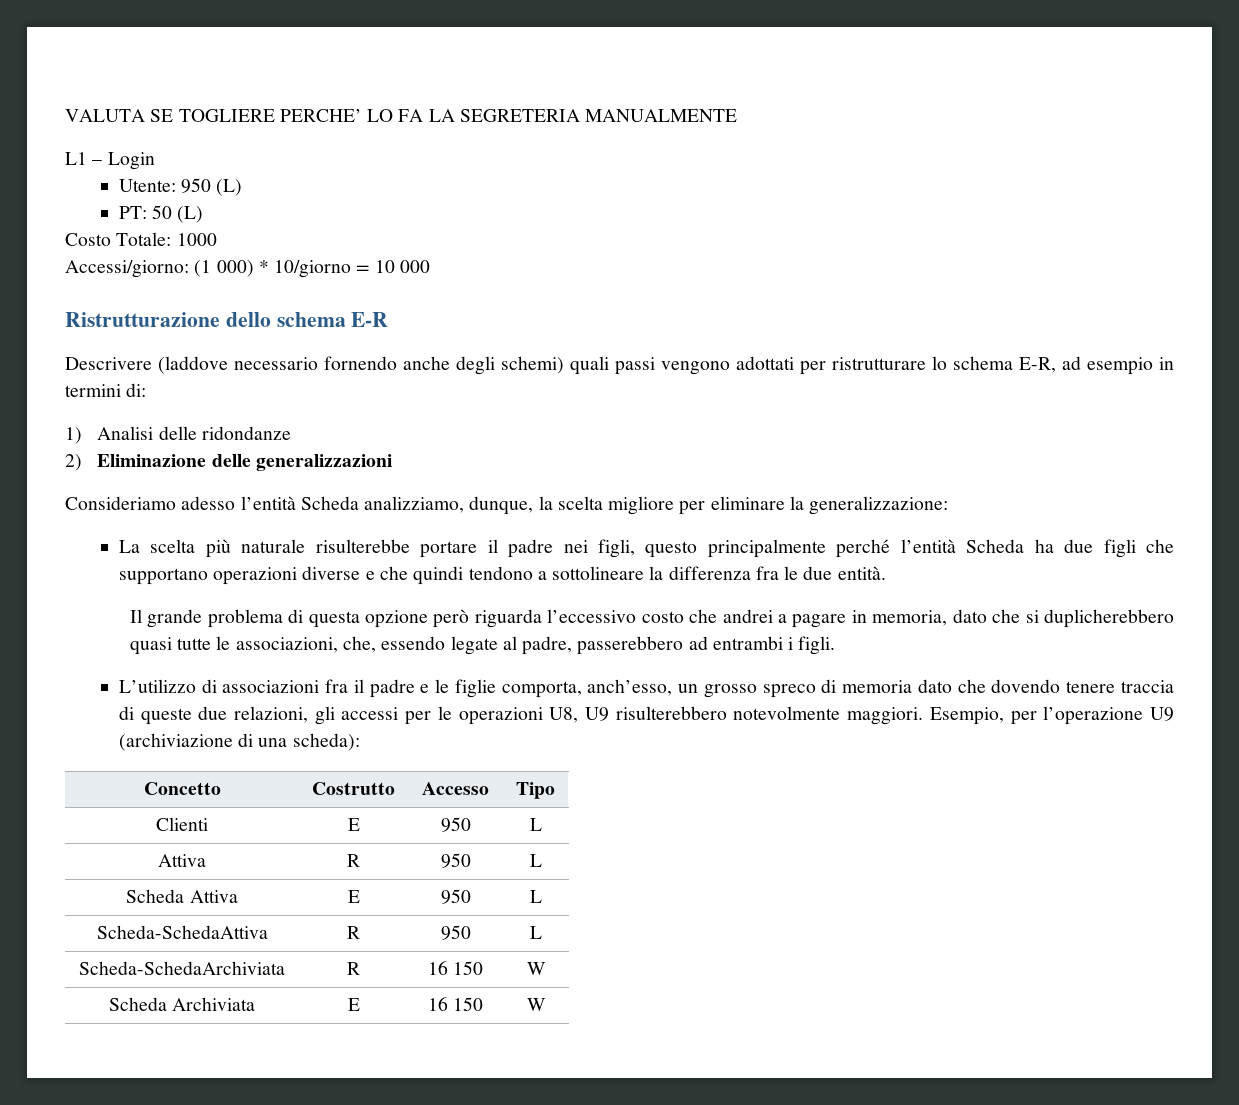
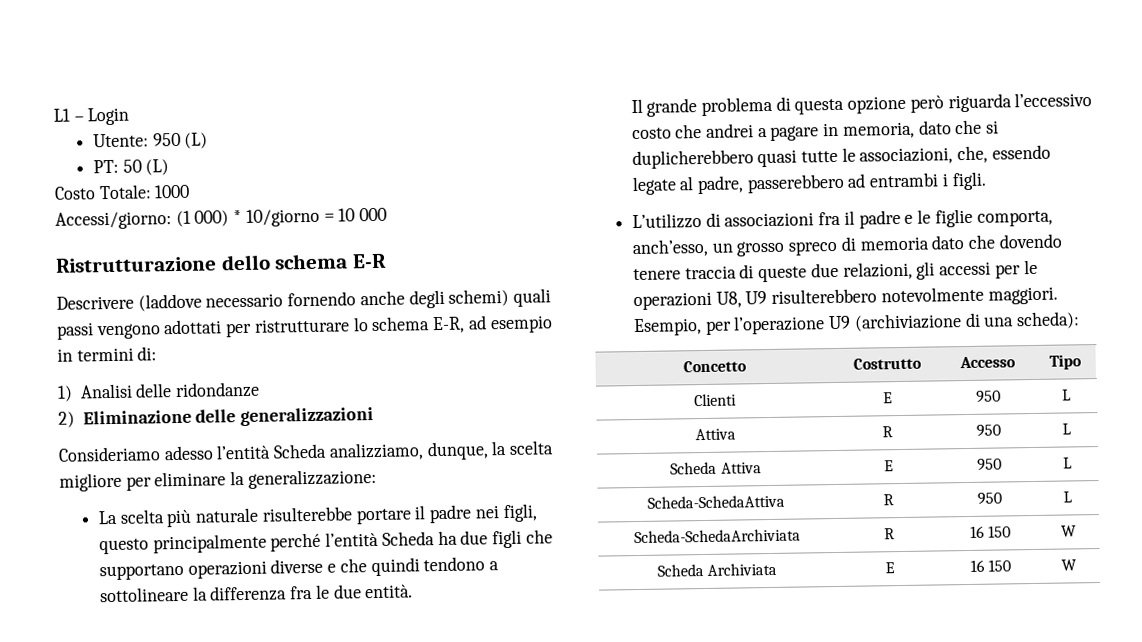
- VALUTA SE TOGLIERE PERCHE’ LO FA LA SEGRETERIA MANUALMENTE

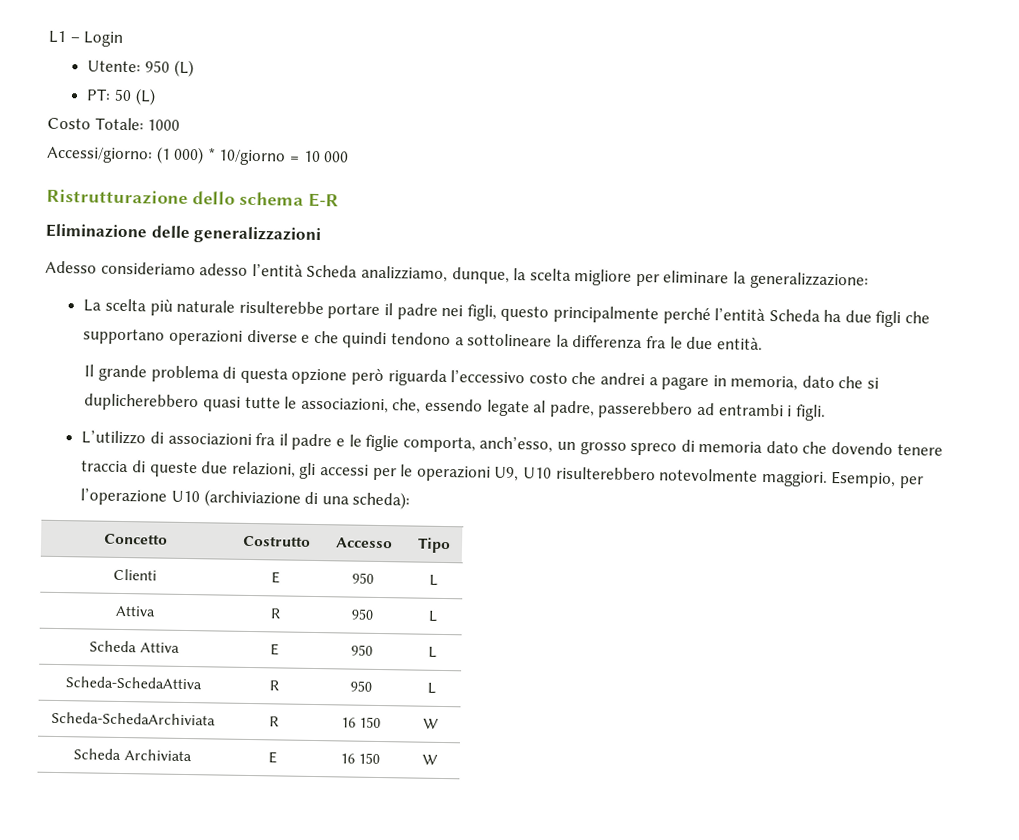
- Descrivere (laddove necessario fornendo anche degli schemi) quali passi vengono adottati per ristrutturare lo schema E-R, ad esempio in termini di:
- 1) Analisi delle ridondanze
- 2) Eliminazione delle generalizzazioni
+ Eliminazione delle generalizzazioni
- Consideriamo adesso l’entità Scheda analizziamo, dunque, la scelta migliore per eliminare la generalizzazione:
+ Adesso consideriamo adesso l’entità Scheda analizziamo, dunque, la scelta migliore per eliminare la generalizzazione:
- L’utilizzo di associazioni fra il padre e le figlie comporta, anch’esso, un grosso spreco di memoria dato che dovendo tenere traccia di queste due relazioni, gli accessi per le operazioni U8, U9 risulterebbero notevolmente maggiori.
+ L’utilizzo di associazioni fra il padre e le figlie comporta, anch’esso, un grosso spreco di memoria dato che dovendo tenere traccia di queste due relazioni, gli accessi per le operazioni U9, U10 risulterebbero notevolmente maggiori.
- Esempio, per l’operazione U9 (archiviazione di una scheda):
+ Esempio, per l’operazione U10 (archiviazione di una scheda):

